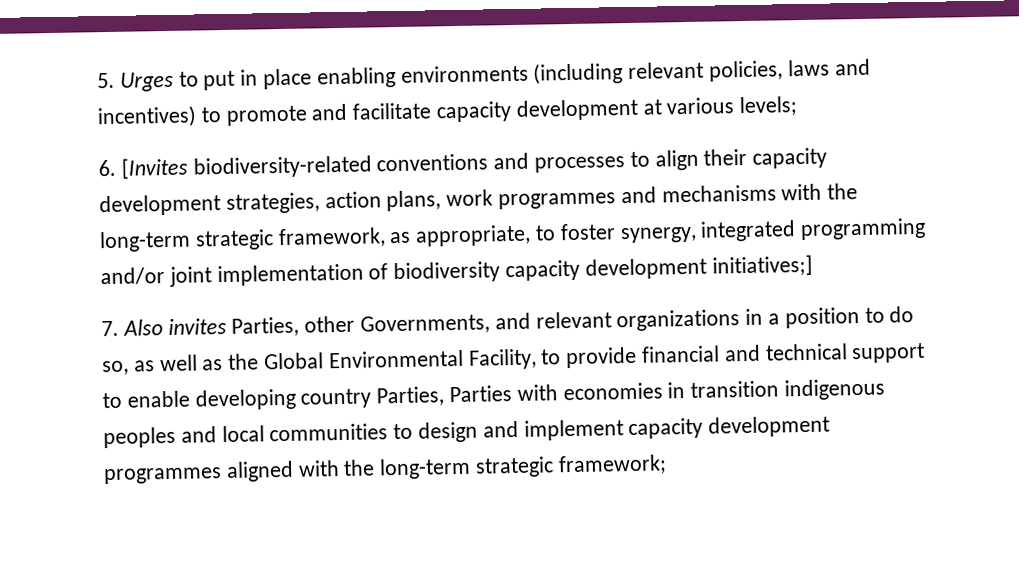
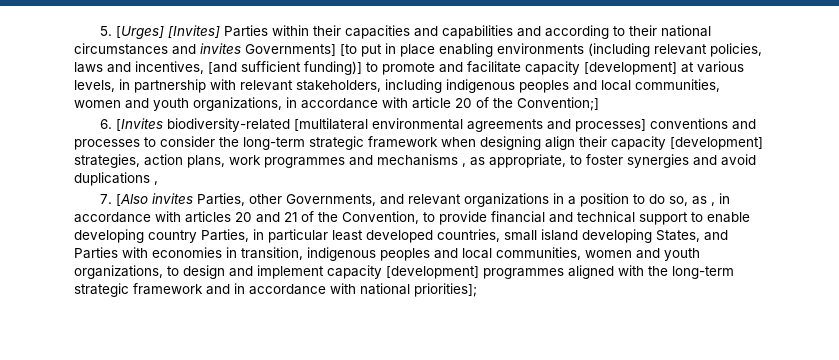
- 5. Urges to put in place enabling environments (including relevant policies, laws and incentives) to promote and facilitate capacity development at various levels;
- 6. [Invites biodiversity-related conventions and processes to align their capacity development strategies, action plans, work programmes and mechanisms with the long-term strategic framework, as appropriate, to foster synergy, integrated programming and/or joint implementation of biodiversity capacity development initiatives;]
+ 5. [Urges] [Invites] Parties within their capacities and capabilities and according to their national circumstances and invites Governments] [to put in place enabling environments (including relevant policies, laws and incentives, [and sufficient funding)] to promote and facilitate capacity [development] at various levels, in partnership with relevant stakeholders, including indigenous peoples and local communities, women and youth organizations, in accordance with article 20 of the Convention;]
+ 6. [Invites biodiversity-related [multilateral environmental agreements and processes] conventions and processes to consider the long-term strategic framework when designing align their capacity [development] strategies, action plans, work programmes and mechanisms , as appropriate, to foster synergies and avoid duplications ,
- 7. Also invites Parties, other Governments, and relevant organizations in a position to do so, as well as the Global Environmental Facility, to provide financial and technical support to enable developing country Parties, Parties with economies in transition indigenous peoples and local communities to design and implement capacity development programmes aligned with the long-term strategic framework;
+ 7. [Also invites Parties, other Governments, and relevant organizations in a position to do so, as , in accordance with articles 20 and 21 of the Convention, to provide financial and technical support to enable developing country Parties, in particular least developed countries, small island developing States, and Parties with economies in transition, indigenous peoples and local communities, women and youth organizations, to design and implement capacity [development] programmes aligned with the long-term strategic framework and in accordance with national priorities];

